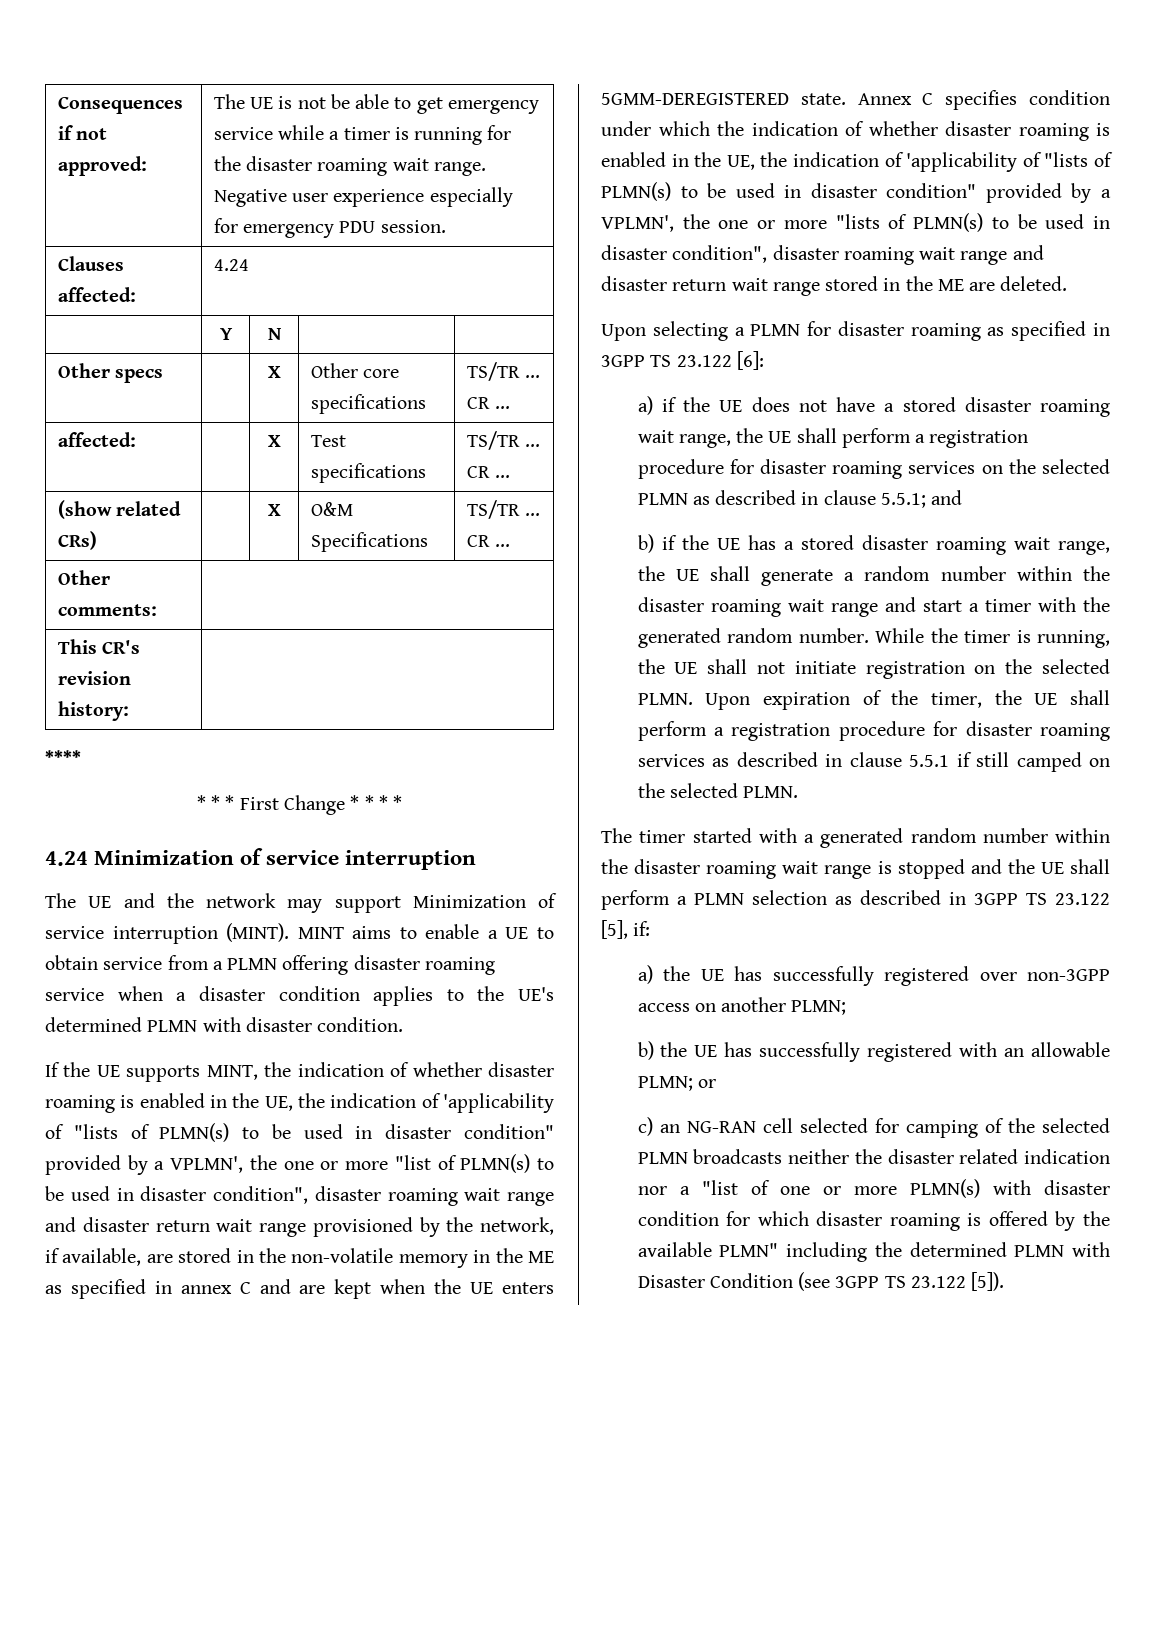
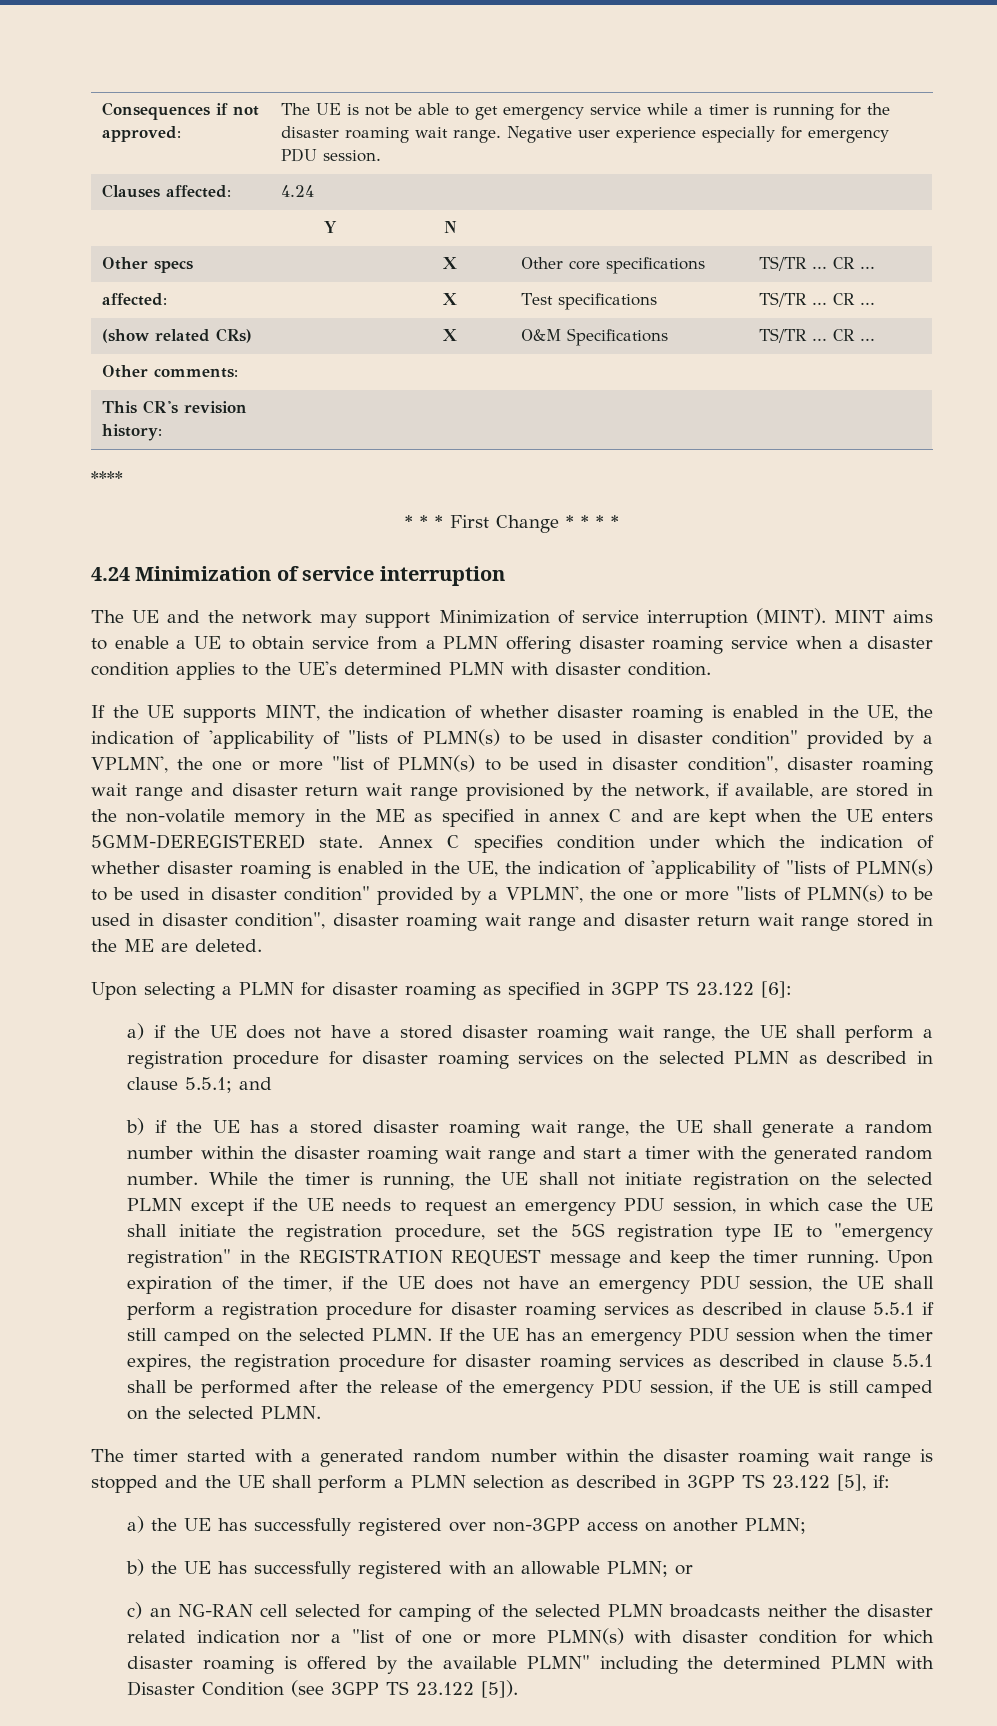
- While the timer is running, the UE shall not initiate registration on the selected PLMN.
+ While the timer is running, the UE shall not initiate registration on the selected PLMN except if the UE needs to request an emergency PDU session, in which case the UE shall initiate the registration procedure, set the 5GS registration type IE to "emergency registration" in the REGISTRATION REQUEST message and keep the timer running.
- Upon expiration of the timer, the UE shall perform a registration procedure for disaster roaming services as described in clause 5.5.1 if still camped on the selected PLMN.
+ Upon expiration of the timer, if the UE does not have an emergency PDU session, the UE shall perform a registration procedure for disaster roaming services as described in clause 5.5.1 if still camped on the selected PLMN. If the UE has an emergency PDU session when the timer expires, the registration procedure for disaster roaming services as described in clause 5.5.1 shall be performed after the release of the emergency PDU session, if the UE is still camped on the selected PLMN.

